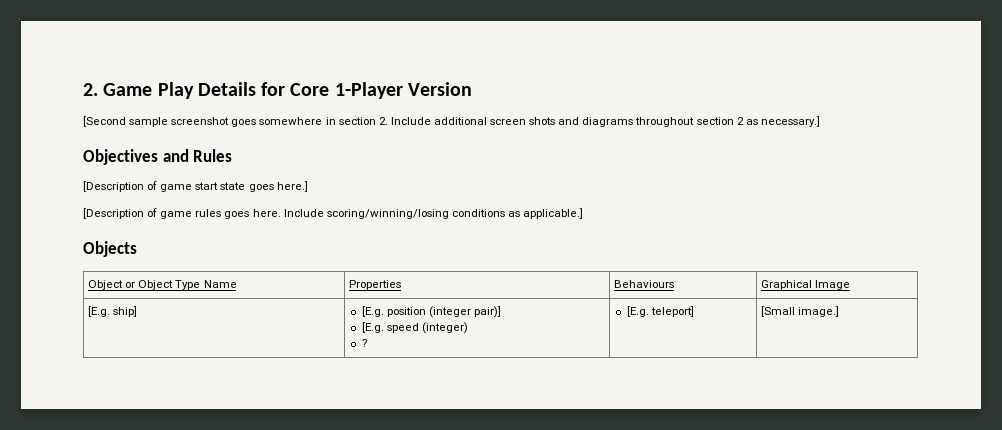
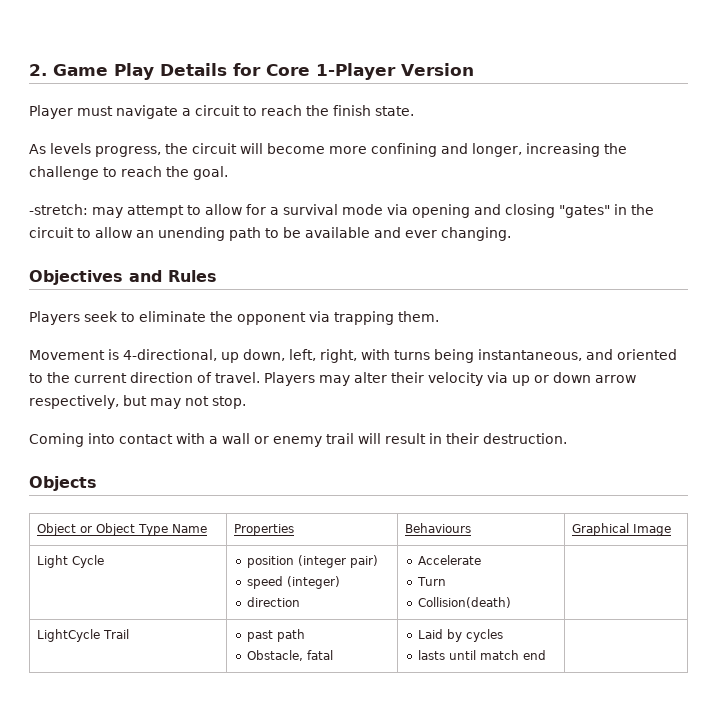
- [Second sample screenshot goes somewhere in section 2. Include additional screen shots and diagrams throughout section 2 as necessary.]
+ Player must navigate a circuit to reach the finish state.
+ As levels progress, the circuit will become more confining and longer, increasing the challenge to reach the goal.
+ -stretch: may attempt to allow for a survival mode via opening and closing "gates" in the circuit to allow an unending path to be available and ever changing.
  Objectives and Rules
- [Description of game start state goes here.]
- [Description of game rules goes here. Include scoring/winning/losing conditions as applicable.]
+ Players seek to eliminate the opponent via trapping them.
+ Movement is 4-directional, up down, left, right, with turns being instantaneous, and oriented to the current direction of travel. Players may alter their velocity via up or down arrow respectively, but may not stop.
+ Coming into contact with a wall or enemy trail will result in their destruction.
- [E.g. ship] | [E.g. position (integer pair)]
- [E.g. speed (integer)
- ? | [E.g. teleport] | [Small image.]
+ Light Cycle | position (integer pair)
+ speed (integer)
+ direction | Accelerate
+ Turn
+ Collision(death) |
+ LightCycle Trail | past path
+ Obstacle, fatal | Laid by cycles
+ lasts until match end |

